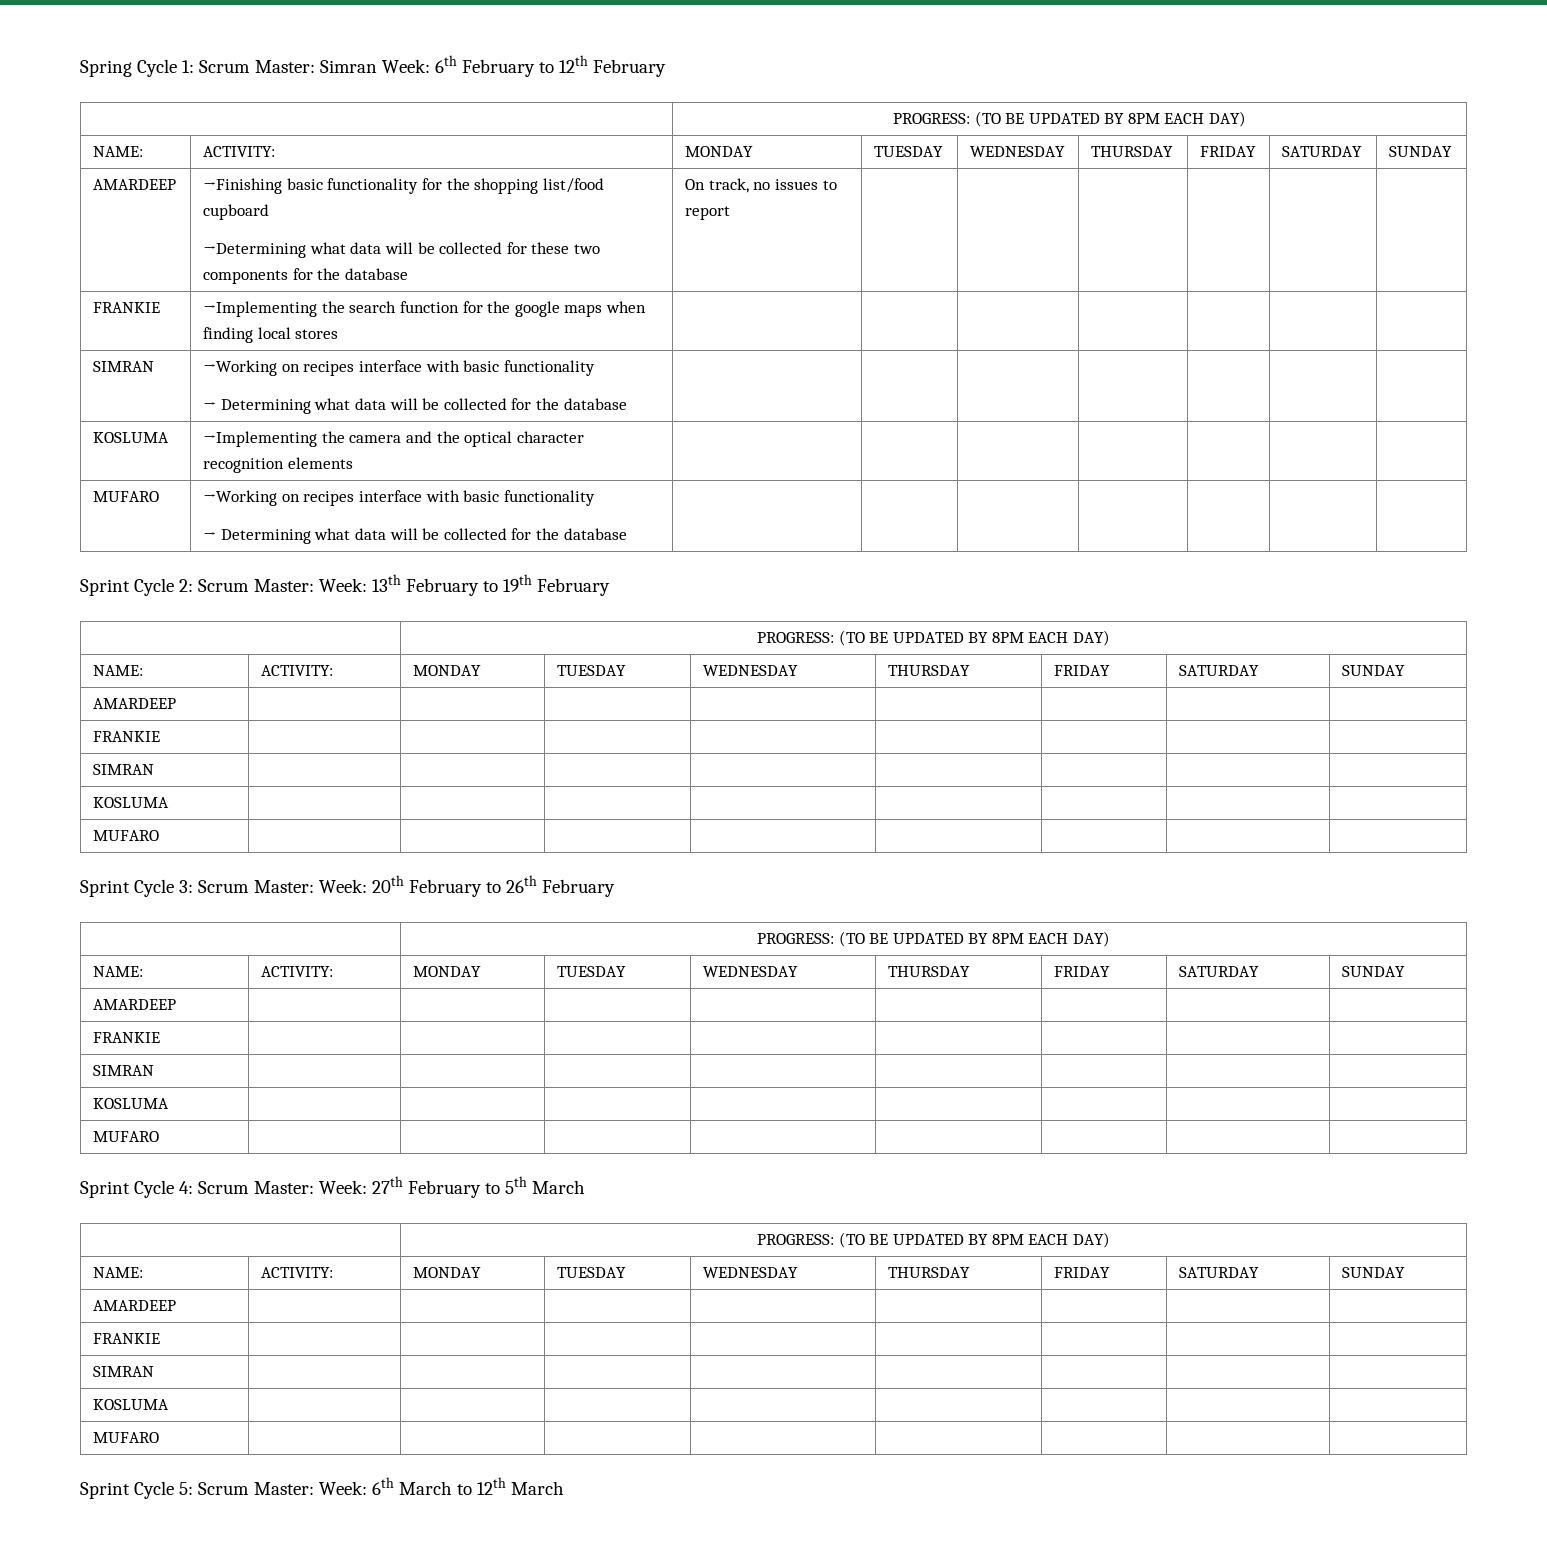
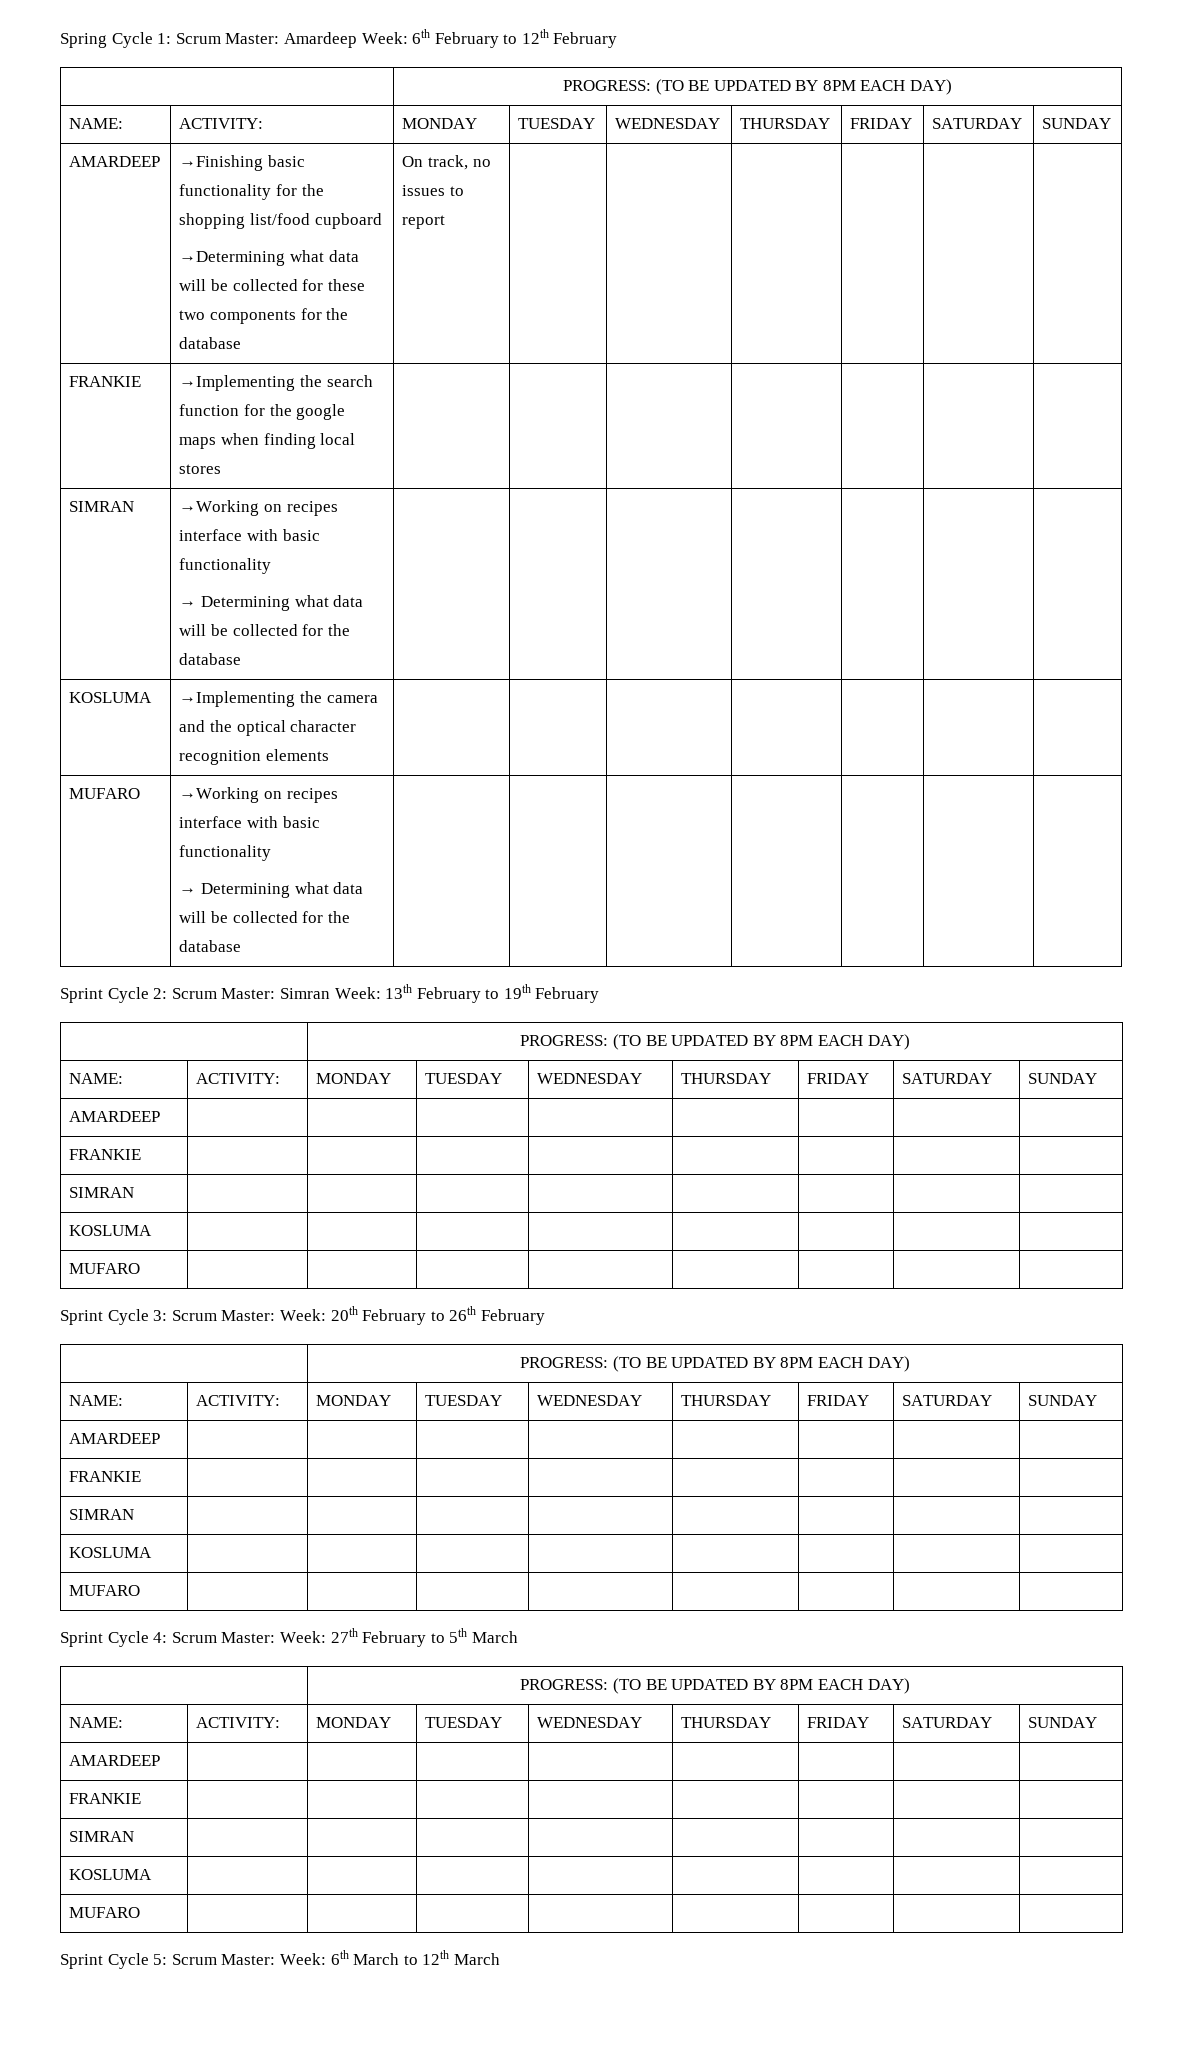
- Spring Cycle 1: Scrum Master: Simran Week: 6th February to 12th February
+ Spring Cycle 1: Scrum Master: Amardeep Week: 6th February to 12th February
- Sprint Cycle 2: Scrum Master: Week: 13th February to 19th February
+ Sprint Cycle 2: Scrum Master: Simran Week: 13th February to 19th February

